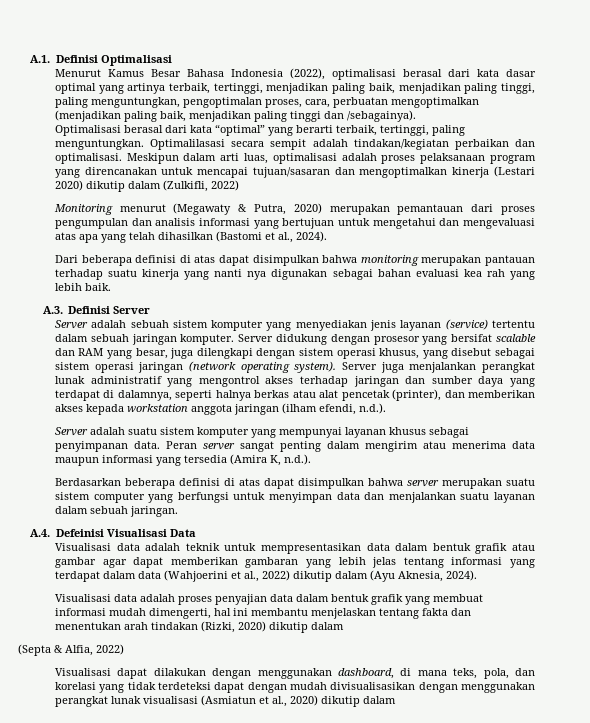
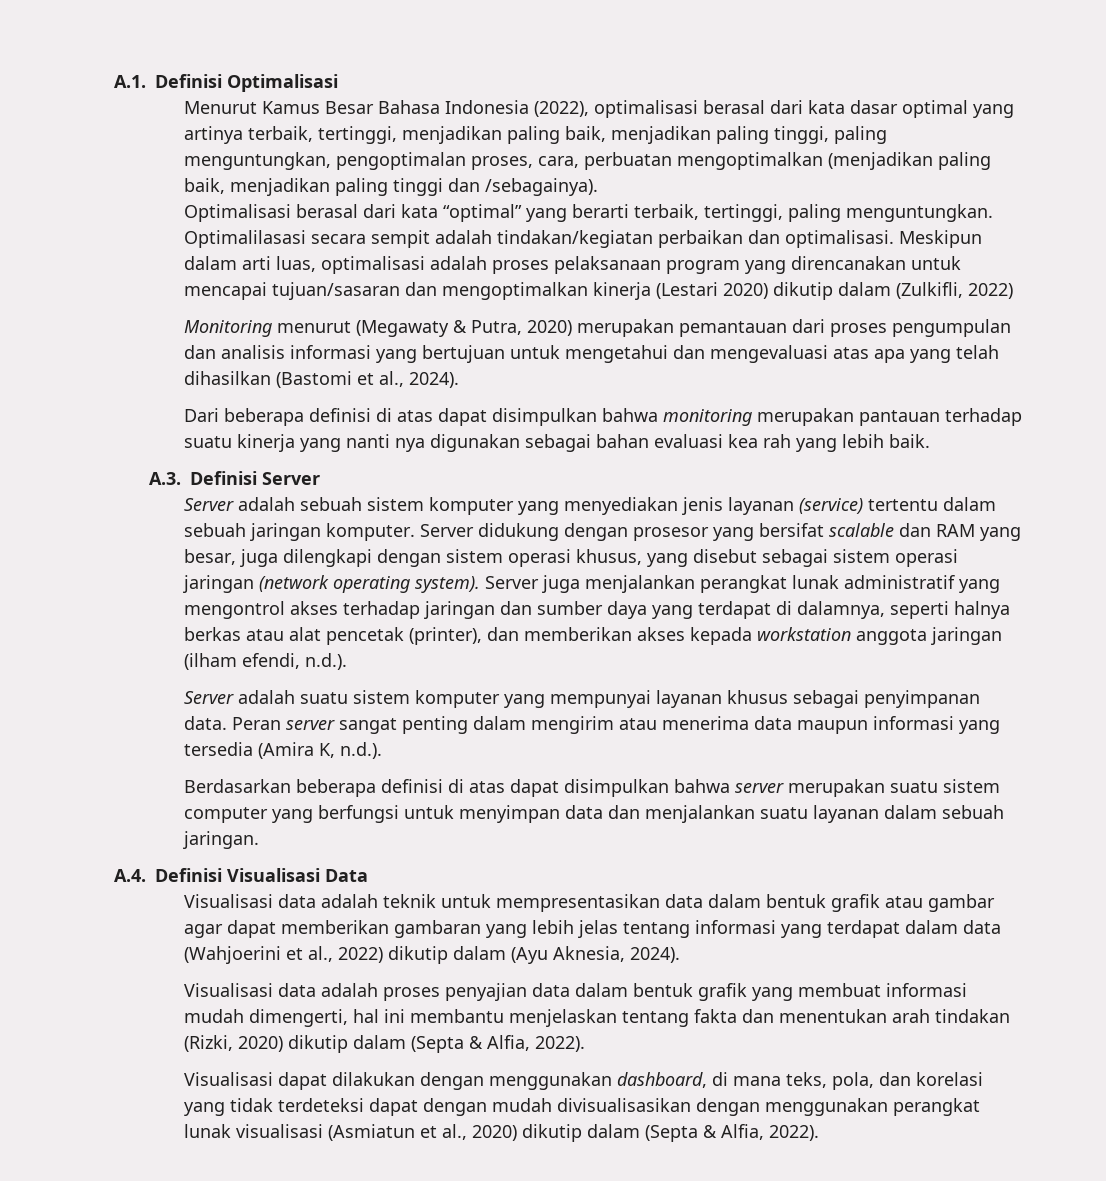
- A.4. Defeinisi Visualisasi Data
+ A.4. Definisi Visualisasi Data
- Visualisasi data adalah proses penyajian data dalam bentuk grafik yang membuat informasi mudah dimengerti, hal ini membantu menjelaskan tentang fakta dan menentukan arah tindakan (Rizki, 2020) dikutip dalam
- (Septa & Alfia, 2022)
+ Visualisasi data adalah proses penyajian data dalam bentuk grafik yang membuat informasi mudah dimengerti, hal ini membantu menjelaskan tentang fakta dan menentukan arah tindakan (Rizki, 2020) dikutip dalam (Septa & Alfia, 2022).
- Visualisasi dapat dilakukan dengan menggunakan dashboard, di mana teks, pola, dan korelasi yang tidak terdeteksi dapat dengan mudah divisualisasikan dengan menggunakan perangkat lunak visualisasi (Asmiatun et al., 2020) dikutip dalam
+ Visualisasi dapat dilakukan dengan menggunakan dashboard, di mana teks, pola, dan korelasi yang tidak terdeteksi dapat dengan mudah divisualisasikan dengan menggunakan perangkat lunak visualisasi (Asmiatun et al., 2020) dikutip dalam (Septa & Alfia, 2022).

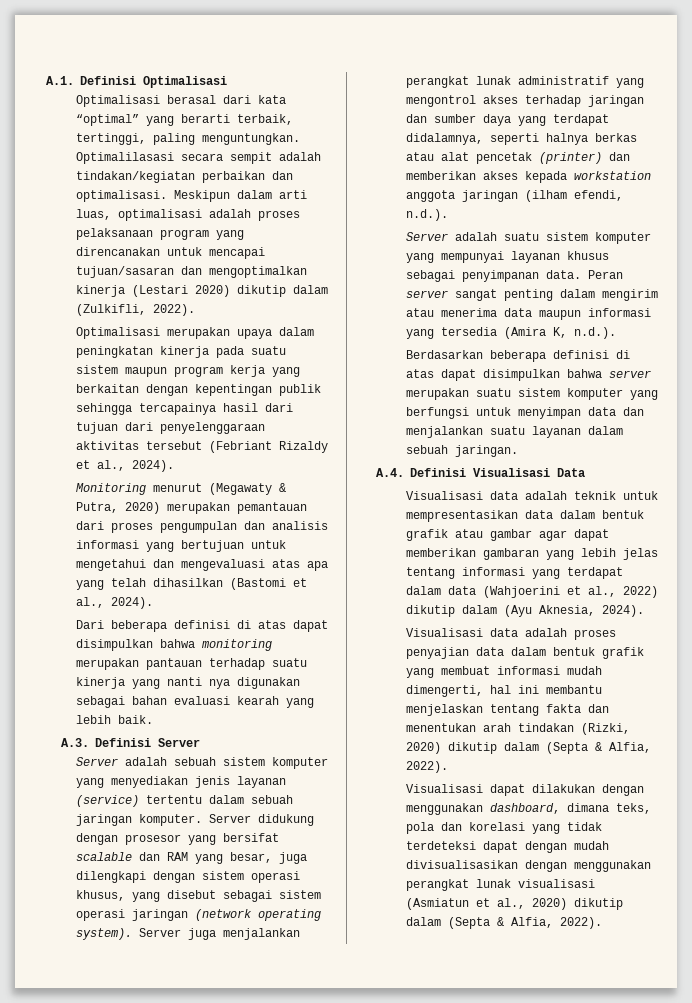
- Menurut Kamus Besar Bahasa Indonesia (2022), optimalisasi berasal dari kata dasar optimal yang artinya terbaik, tertinggi, menjadikan paling baik, menjadikan paling tinggi, paling menguntungkan, pengoptimalan proses, cara, perbuatan mengoptimalkan (menjadikan paling baik, menjadikan paling tinggi dan /sebagainya).
- Meskipun dalam arti luas, optimalisasi adalah proses pelaksanaan program yang direncanakan untuk mencapai tujuan/sasaran dan mengoptimalkan kinerja (Lestari 2020) dikutip dalam (Zulkifli, 2022)
+ Meskipun dalam arti luas, optimalisasi adalah proses pelaksanaan program yang direncanakan untuk mencapai tujuan/sasaran dan mengoptimalkan kinerja (Lestari 2020) dikutip dalam (Zulkifli, 2022).
+ Optimalisasi merupakan upaya dalam peningkatan kinerja pada suatu sistem maupun program kerja yang berkaitan dengan kepentingan publik sehingga tercapainya hasil dari tujuan dari penyelenggaraan aktivitas tersebut (Febriant Rizaldy et al., 2024).
- Dari beberapa definisi di atas dapat disimpulkan bahwa monitoring merupakan pantauan terhadap suatu kinerja yang nanti nya digunakan sebagai bahan evaluasi kea rah yang lebih baik.
+ Dari beberapa definisi di atas dapat disimpulkan bahwa monitoring merupakan pantauan terhadap suatu kinerja yang nanti nya digunakan sebagai bahan evaluasi kearah yang lebih baik.
- Server juga menjalankan perangkat lunak administratif yang mengontrol akses terhadap jaringan dan sumber daya yang terdapat di dalamnya, seperti halnya berkas atau alat pencetak (printer), dan memberikan akses kepada workstation anggota jaringan (ilham efendi, n.d.).
+ Server juga menjalankan perangkat lunak administratif yang mengontrol akses terhadap jaringan dan sumber daya yang terdapat didalamnya, seperti halnya berkas atau alat pencetak (printer) dan memberikan akses kepada workstation anggota jaringan (ilham efendi, n.d.).
- Berdasarkan beberapa definisi di atas dapat disimpulkan bahwa server merupakan suatu sistem computer yang berfungsi untuk menyimpan data dan menjalankan suatu layanan dalam sebuah jaringan.
+ Berdasarkan beberapa definisi di atas dapat disimpulkan bahwa server merupakan suatu sistem komputer yang berfungsi untuk menyimpan data dan menjalankan suatu layanan dalam sebuah jaringan.
- Visualisasi dapat dilakukan dengan menggunakan dashboard, di mana teks, pola, dan korelasi yang tidak terdeteksi dapat dengan mudah divisualisasikan dengan menggunakan perangkat lunak visualisasi (Asmiatun et al., 2020) dikutip dalam (Septa & Alfia, 2022).
+ Visualisasi dapat dilakukan dengan menggunakan dashboard, dimana teks, pola dan korelasi yang tidak terdeteksi dapat dengan mudah divisualisasikan dengan menggunakan perangkat lunak visualisasi (Asmiatun et al., 2020) dikutip dalam (Septa & Alfia, 2022).

